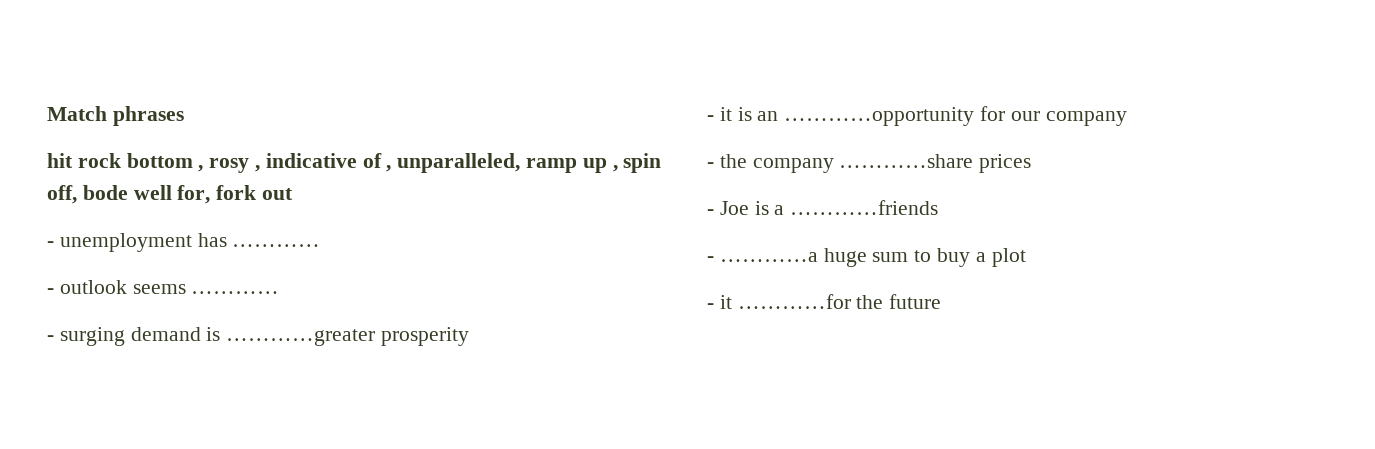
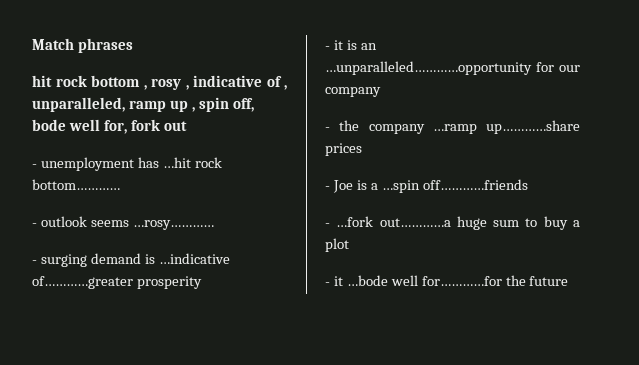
- - unemployment has …………
+ - unemployment has …hit rock bottom…………
- - outlook seems …………
+ - outlook seems …rosy…………
- - surging demand is …………greater prosperity
+ - surging demand is …indicative of…………greater prosperity
- - it is an …………opportunity for our company
+ - it is an …unparalleled…………opportunity for our company
- - the company …………share prices
+ - the company …ramp up…………share prices
- - Joe is a …………friends
- - …………a huge sum to buy a plot
+ - Joe is a …spin off…………friends
+ - …fork out…………a huge sum to buy a plot
- - it …………for the future
+ - it …bode well for…………for the future

